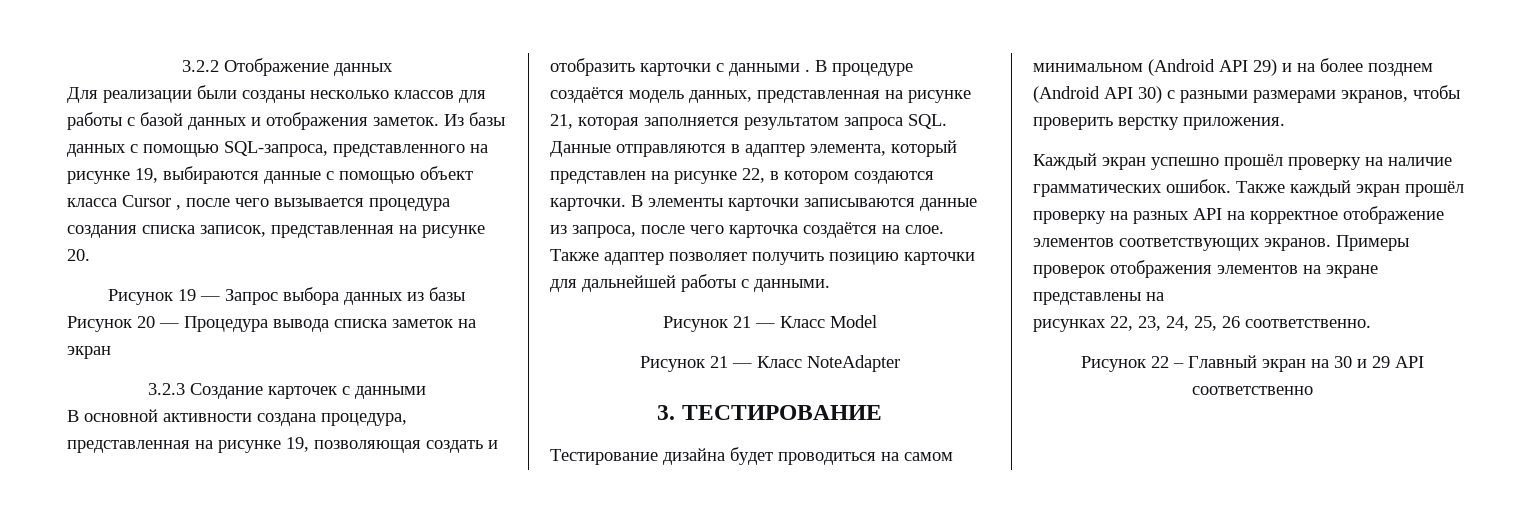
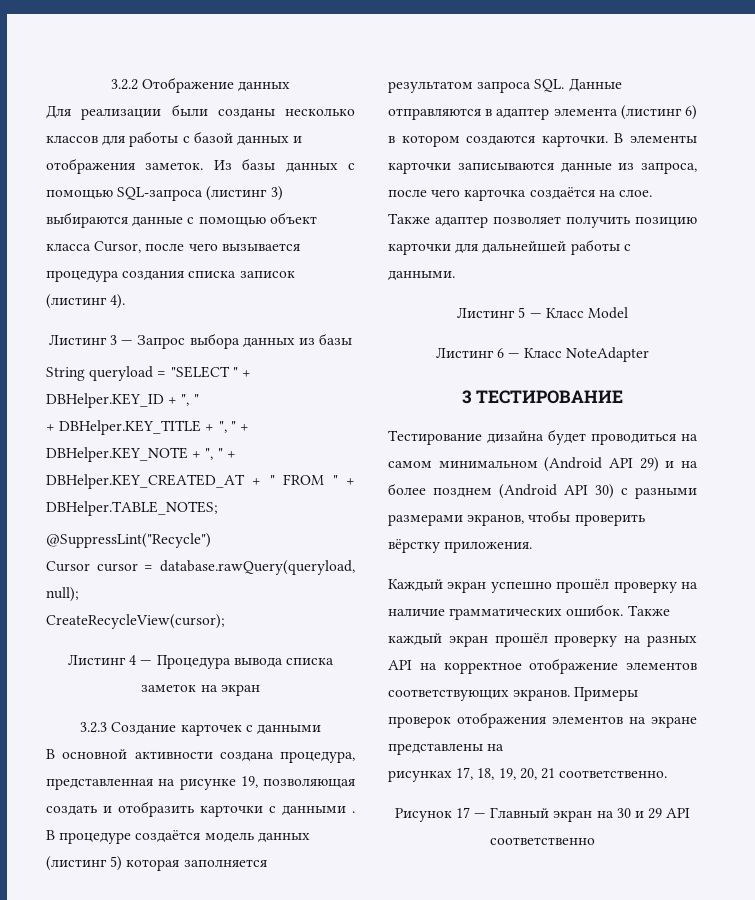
- Из базы данных с помощью SQL-запроса, представленного на рисунке 19, выбираются данные с помощью объект класса Cursor , после чего вызывается процедура создания списка записок, представленная на рисунке 20.
- Рисунок 19 — Запрос выбора данных из базы
+ Из базы данных с помощью SQL-запроса (листинг 3) выбираются данные с помощью объект класса Cursor, после чего вызывается процедура создания списка записок (листинг 4).
+ Листинг 3 — Запрос выбора данных из базы
- Рисунок 20 — Процедура вывода списка заметок на экран
+ String queryload = "SELECT " + DBHelper.KEY_ID + ", "
+ + DBHelper.KEY_TITLE + ", " + DBHelper.KEY_NOTE + ", " + DBHelper.KEY_CREATED_AT + " FROM " + DBHelper.TABLE_NOTES;
+ @SuppressLint("Recycle")
+ Cursor cursor = database.rawQuery(queryload, null);
+ CreateRecycleView(cursor);
+ Листинг 4 — Процедура вывода списка заметок на экран
- В процедуре создаётся модель данных, представленная на рисунке 21, которая заполняется результатом запроса SQL. Данные отправляются в адаптер элемента, который представлен на рисунке 22, в котором создаются карточки.
+ В процедуре создаётся модель данных (листинг 5) которая заполняется результатом запроса SQL. Данные отправляются в адаптер элемента (листинг 6) в котором создаются карточки.
- Рисунок 21 — Класс Model
+ Листинг 5 — Класс Model
- Рисунок 21 — Класс NoteAdapter
+ Листинг 6 — Класс NoteAdapter
- 3. ТЕСТИРОВАНИЕ
+ 3 ТЕСТИРОВАНИЕ
- Тестирование дизайна будет проводиться на самом минимальном (Android API 29) и на более позднем (Android API 30) с разными размерами экранов, чтобы проверить верстку приложения.
+ Тестирование дизайна будет проводиться на самом минимальном (Android API 29) и на более позднем (Android API 30) с разными размерами экранов, чтобы проверить вёрстку приложения.
- рисунках 22, 23, 24, 25, 26 соответственно.
+ рисунках 17, 18, 19, 20, 21 соответственно.
- Рисунок 22 – Главный экран на 30 и 29 API соответственно
+ Рисунок 17 — Главный экран на 30 и 29 API соответственно

